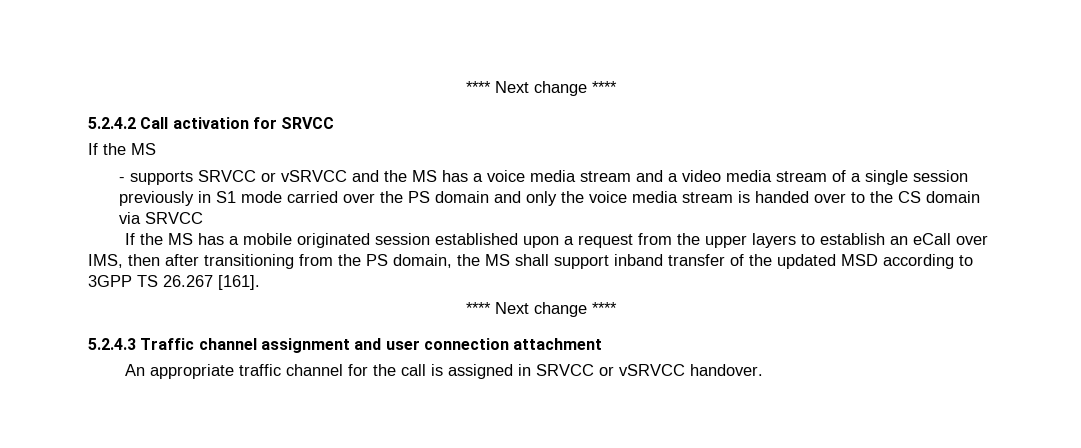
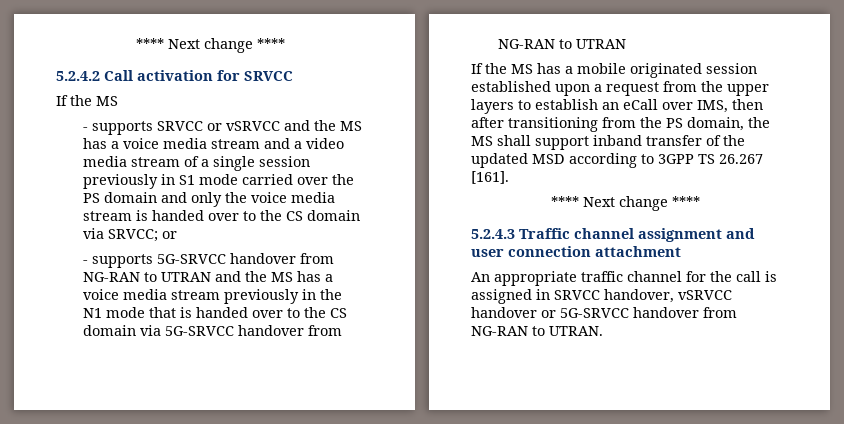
- - supports SRVCC or vSRVCC and the MS has a voice media stream and a video media stream of a single session previously in S1 mode carried over the PS domain and only the voice media stream is handed over to the CS domain via SRVCC
+ - supports SRVCC or vSRVCC and the MS has a voice media stream and a video media stream of a single session previously in S1 mode carried over the PS domain and only the voice media stream is handed over to the CS domain via SRVCC; or
+ - supports 5G-SRVCC handover from NG-RAN to UTRAN and the MS has a voice media stream previously in the N1 mode that is handed over to the CS domain via 5G-SRVCC handover from NG-RAN to UTRAN
- An appropriate traffic channel for the call is assigned in SRVCC or vSRVCC handover.
+ An appropriate traffic channel for the call is assigned in SRVCC handover, vSRVCC handover or 5G-SRVCC handover from NG-RAN to UTRAN.

